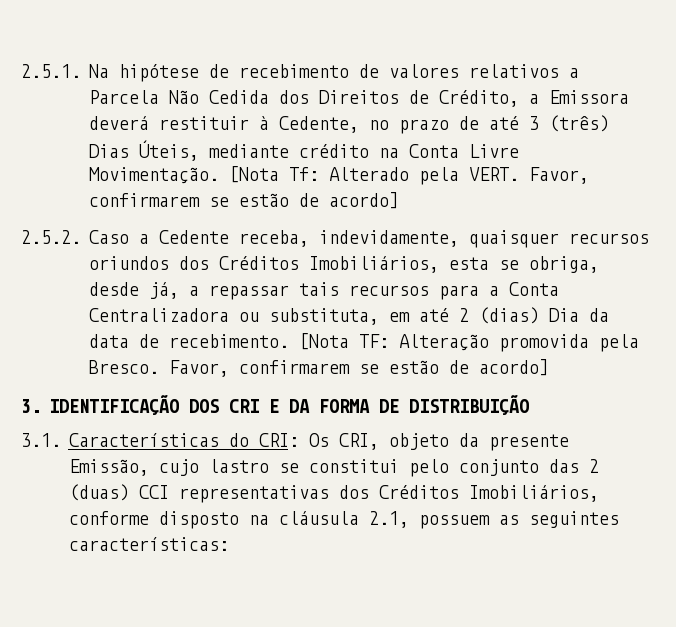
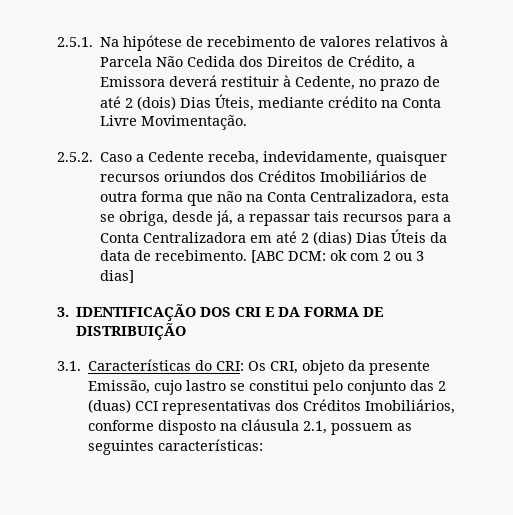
- 2.5.1. Na hipótese de recebimento de valores relativos a Parcela Não Cedida dos Direitos de Crédito, a Emissora deverá restituir à Cedente, no prazo de até 3 (três) Dias Úteis, mediante crédito na Conta Livre Movimentação. [Nota Tf: Alterado pela VERT. Favor, confirmarem se estão de acordo]
+ 2.5.1. Na hipótese de recebimento de valores relativos à Parcela Não Cedida dos Direitos de Crédito, a Emissora deverá restituir à Cedente, no prazo de até 2 (dois) Dias Úteis, mediante crédito na Conta Livre Movimentação.
- 2.5.2. Caso a Cedente receba, indevidamente, quaisquer recursos oriundos dos Créditos Imobiliários, esta se obriga, desde já, a repassar tais recursos para a Conta Centralizadora ou substituta, em até 2 (dias) Dia da data de recebimento.
+ 2.5.2. Caso a Cedente receba, indevidamente, quaisquer recursos oriundos dos Créditos Imobiliários de outra forma que não na Conta Centralizadora, esta se obriga, desde já, a repassar tais recursos para a Conta Centralizadora em até 2 (dias) Dias Úteis da data de recebimento.
- [Nota TF: Alteração promovida pela Bresco. Favor, confirmarem se estão de acordo]
+ [ABC DCM: ok com 2 ou 3 dias]

